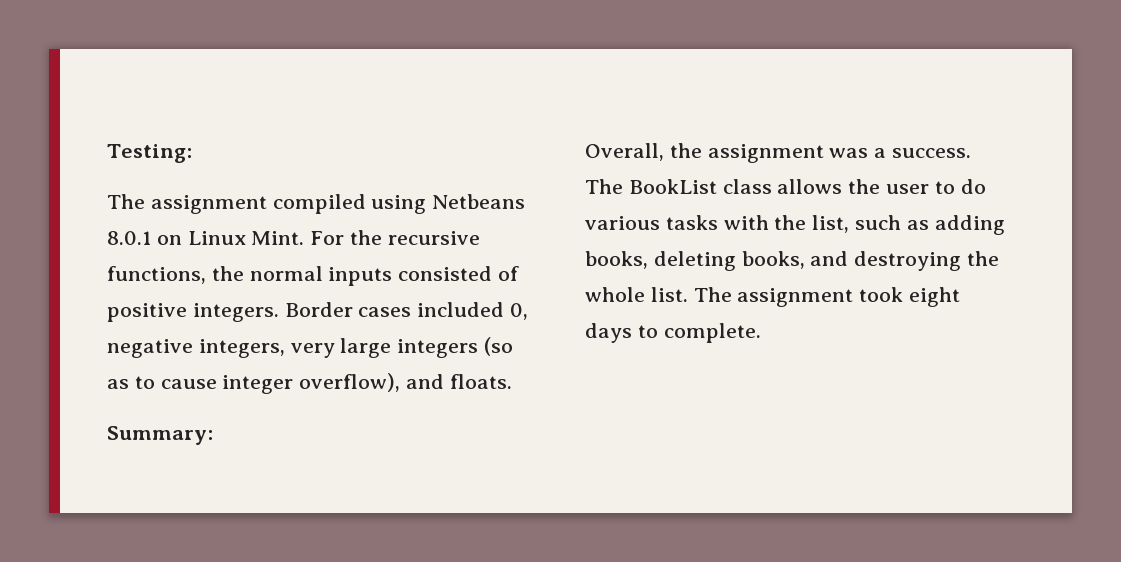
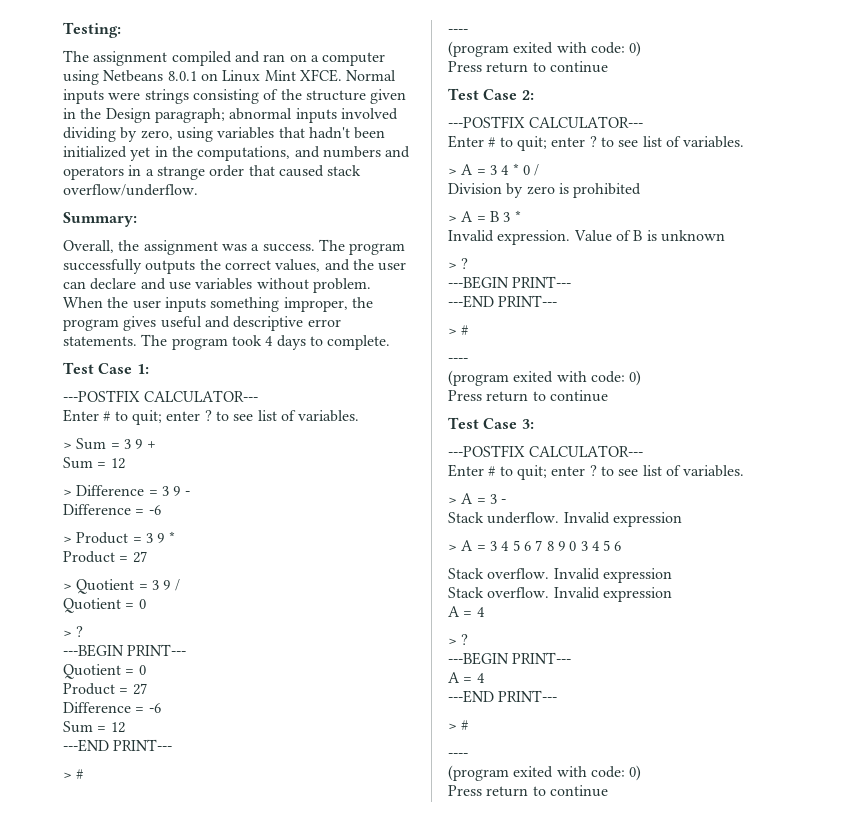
- The assignment compiled using Netbeans 8.0.1 on Linux Mint. For the recursive functions, the normal inputs consisted of positive integers. Border cases included 0, negative integers, very large integers (so as to cause integer overflow), and floats.
+ The assignment compiled and ran on a computer using Netbeans 8.0.1 on Linux Mint XFCE. Normal inputs were strings consisting of the structure given in the Design paragraph; abnormal inputs involved dividing by zero, using variables that hadn't been initialized yet in the computations, and numbers and operators in a strange order that caused stack overflow/underflow.
- The BookList class allows the user to do various tasks with the list, such as adding books, deleting books, and destroying the whole list. The assignment took eight days to complete.
+ The program successfully outputs the correct values, and the user can declare and use variables without problem. When the user inputs something improper, the program gives useful and descriptive error statements. The program took 4 days to complete.
+ Test Case 1:
+ ---POSTFIX CALCULATOR---
+ Enter # to quit; enter ? to see list of variables.
+ > Sum = 3 9 +
+ Sum = 12
+ > Difference = 3 9 -
+ Difference = -6
+ > Product = 3 9 *
+ Product = 27
+ > Quotient = 3 9 /
+ Quotient = 0
+ > ?
+ ---BEGIN PRINT---
+ Quotient = 0
+ Product = 27
+ Difference = -6
+ Sum = 12
+ ---END PRINT---
+ > #
+ ----
+ (program exited with code: 0)
+ Press return to continue
+ Test Case 2:
+ ---POSTFIX CALCULATOR---
+ Enter # to quit; enter ? to see list of variables.
+ > A = 3 4 * 0 /
+ Division by zero is prohibited
+ > A = B 3 *
+ Invalid expression. Value of B is unknown
+ > ?
+ ---BEGIN PRINT---
+ ---END PRINT---
+ > #
+ ----
+ (program exited with code: 0)
+ Press return to continue
+ Test Case 3:
+ ---POSTFIX CALCULATOR---
+ Enter # to quit; enter ? to see list of variables.
+ > A = 3 -
+ Stack underflow. Invalid expression
+ > A = 3 4 5 6 7 8 9 0 3 4 5 6
+ Stack overflow. Invalid expression
+ Stack overflow. Invalid expression
+ A = 4
+ > ?
+ ---BEGIN PRINT---
+ A = 4
+ ---END PRINT---
+ > #
+ ----
+ (program exited with code: 0)
+ Press return to continue

